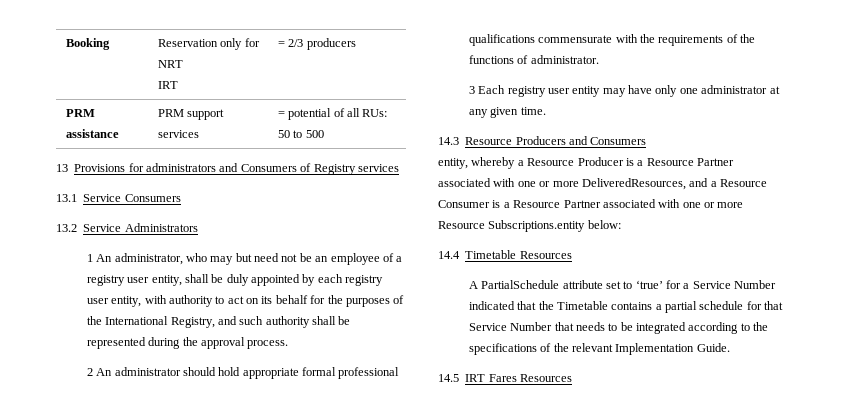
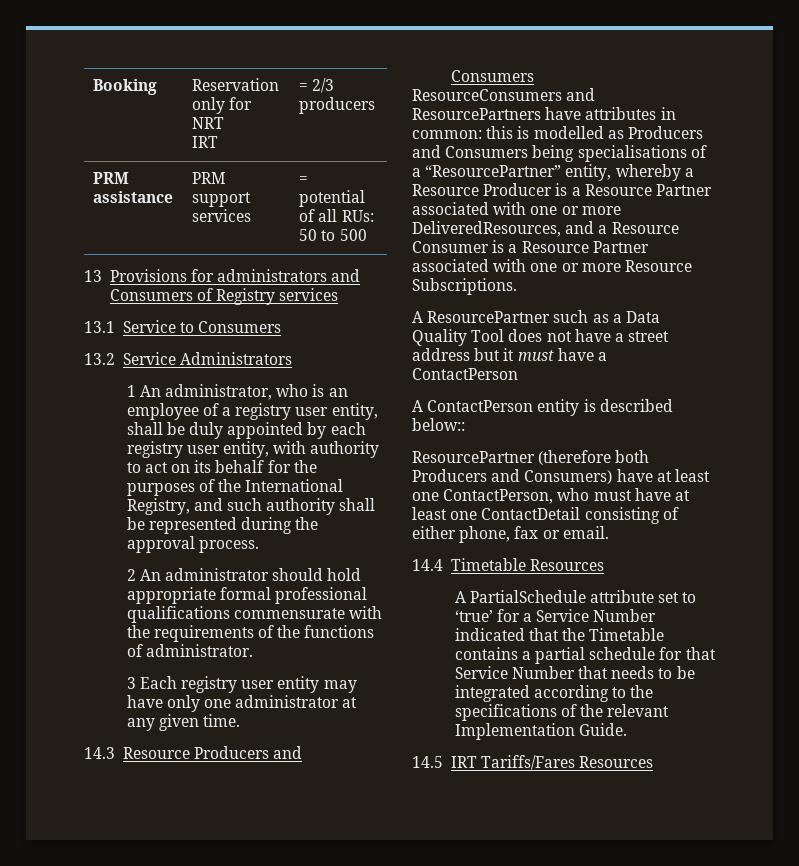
- 13.1 Service Consumers
+ 13.1 Service to Consumers
- 1 An administrator, who may but need not be an employee of a registry user entity, shall be duly appointed by each registry user entity, with authority to act on its behalf for the purposes of the International Registry, and such authority shall be represented during the approval process.
+ 1 An administrator, who is an employee of a registry user entity, shall be duly appointed by each registry user entity, with authority to act on its behalf for the purposes of the International Registry, and such authority shall be represented during the approval process.
- entity, whereby a Resource Producer is a Resource Partner associated with one or more DeliveredResources, and a Resource Consumer is a Resource Partner associated with one or more Resource Subscriptions.entity below:
+ ResourceConsumers and ResourcePartners have attributes in common: this is modelled as Producers and Consumers being specialisations of a “ResourcePartner” entity, whereby a Resource Producer is a Resource Partner associated with one or more DeliveredResources, and a Resource Consumer is a Resource Partner associated with one or more Resource Subscriptions.
+ A ResourcePartner such as a Data Quality Tool does not have a street address but it must have a ContactPerson
+ A ContactPerson entity is described below::
+ ResourcePartner (therefore both Producers and Consumers) have at least one ContactPerson, who must have at least one ContactDetail consisting of either phone, fax or email.
- 14.5 IRT Fares Resources
+ 14.5 IRT Tariffs/Fares Resources

